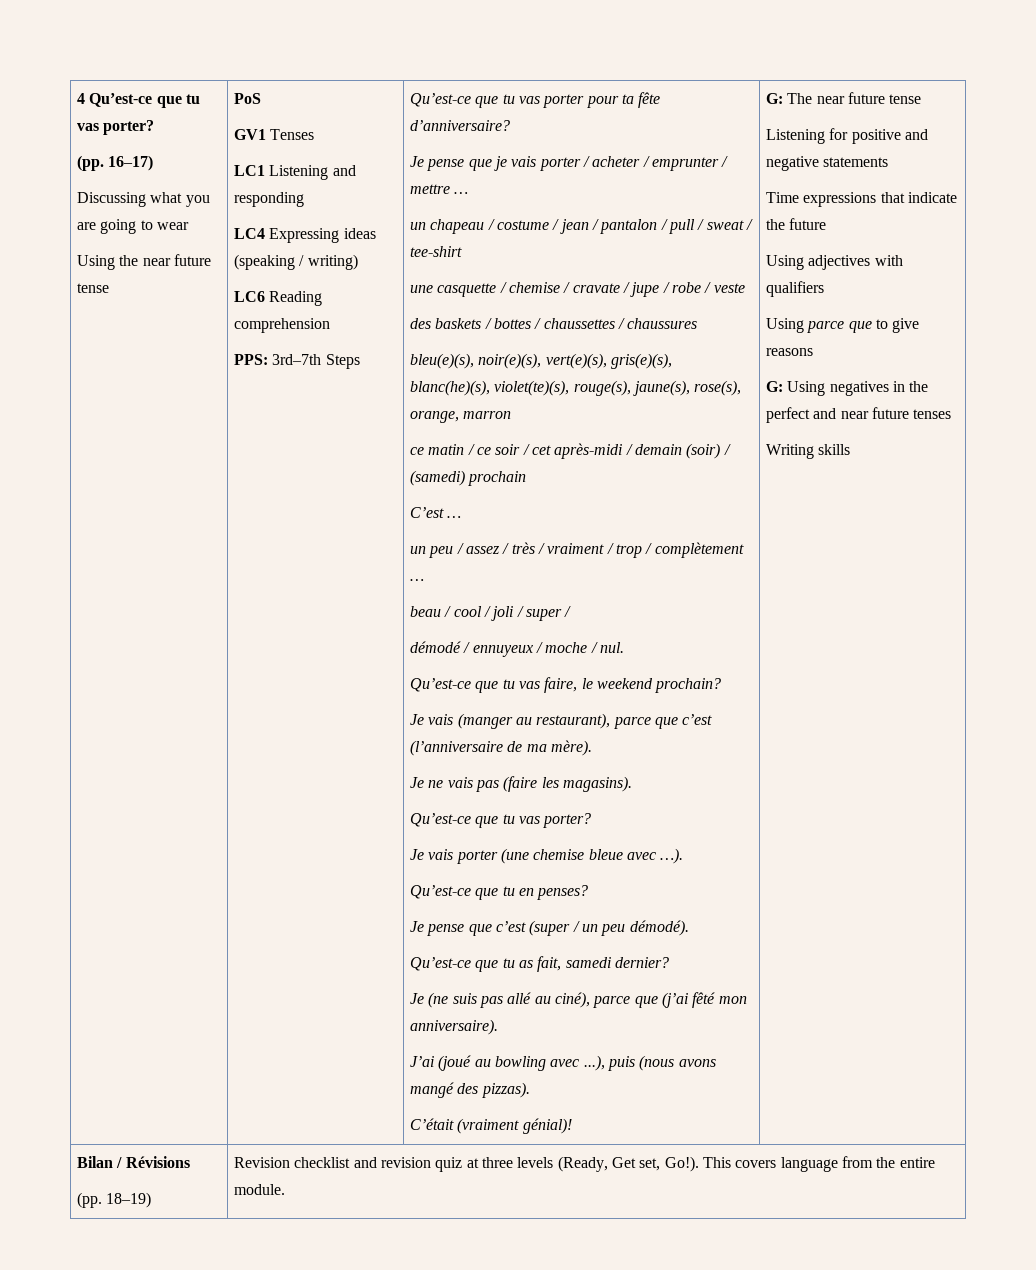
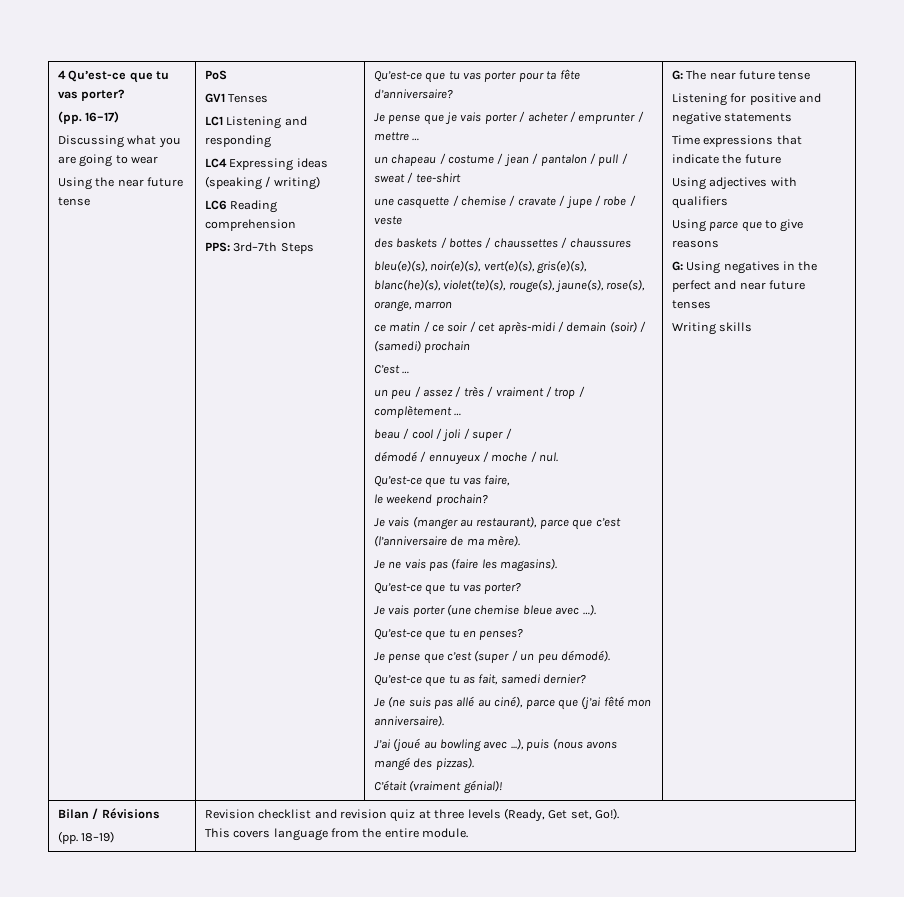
- Qu’est-ce que tu vas faire, le weekend prochain?
+ Qu’est-ce que tu vas faire,
+ le weekend prochain?
  Bilan / Révisions
- (pp. 18–19) | Revision checklist and revision quiz at three levels (Ready, Get set, Go!). This covers language from the entire module.
+ (pp. 18–19) | Revision checklist and revision quiz at three levels (Ready, Get set, Go!).
+ This covers language from the entire module.

